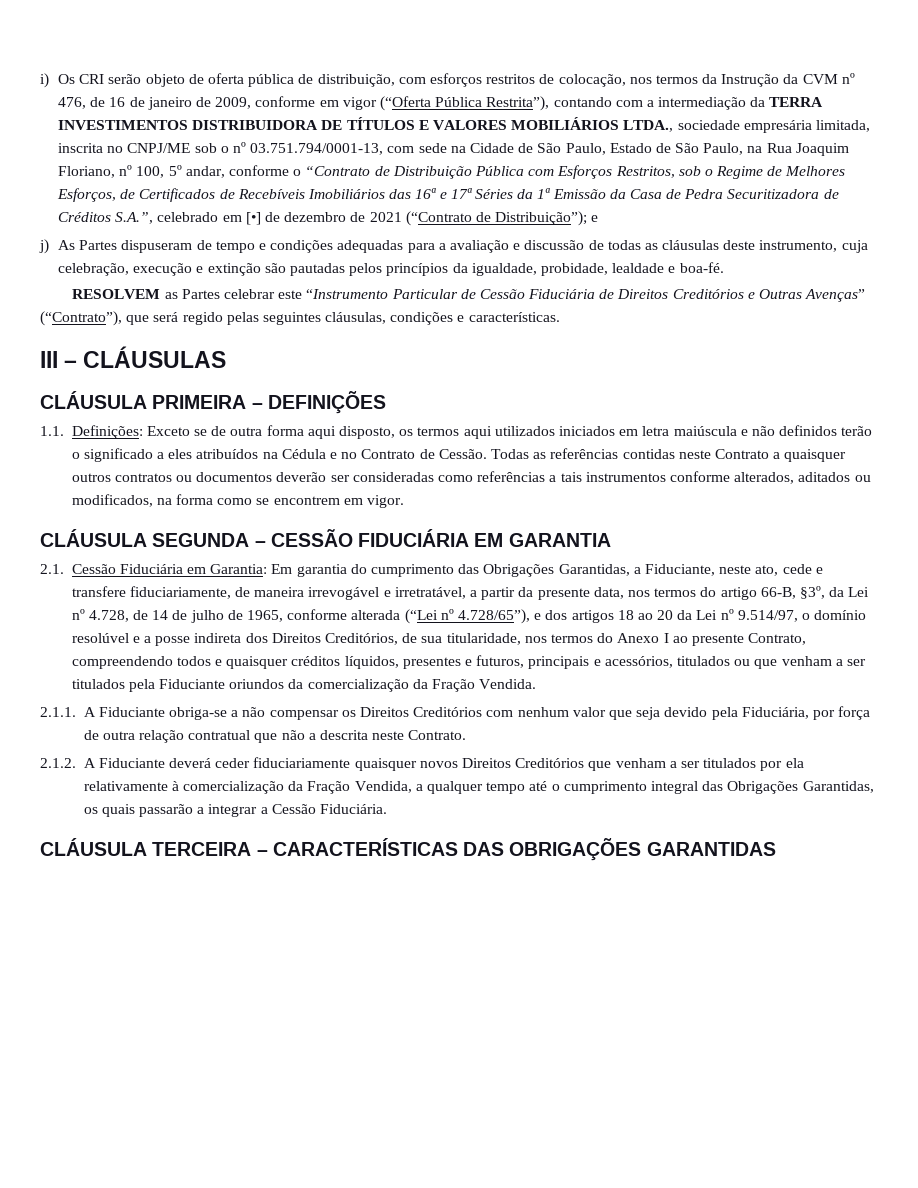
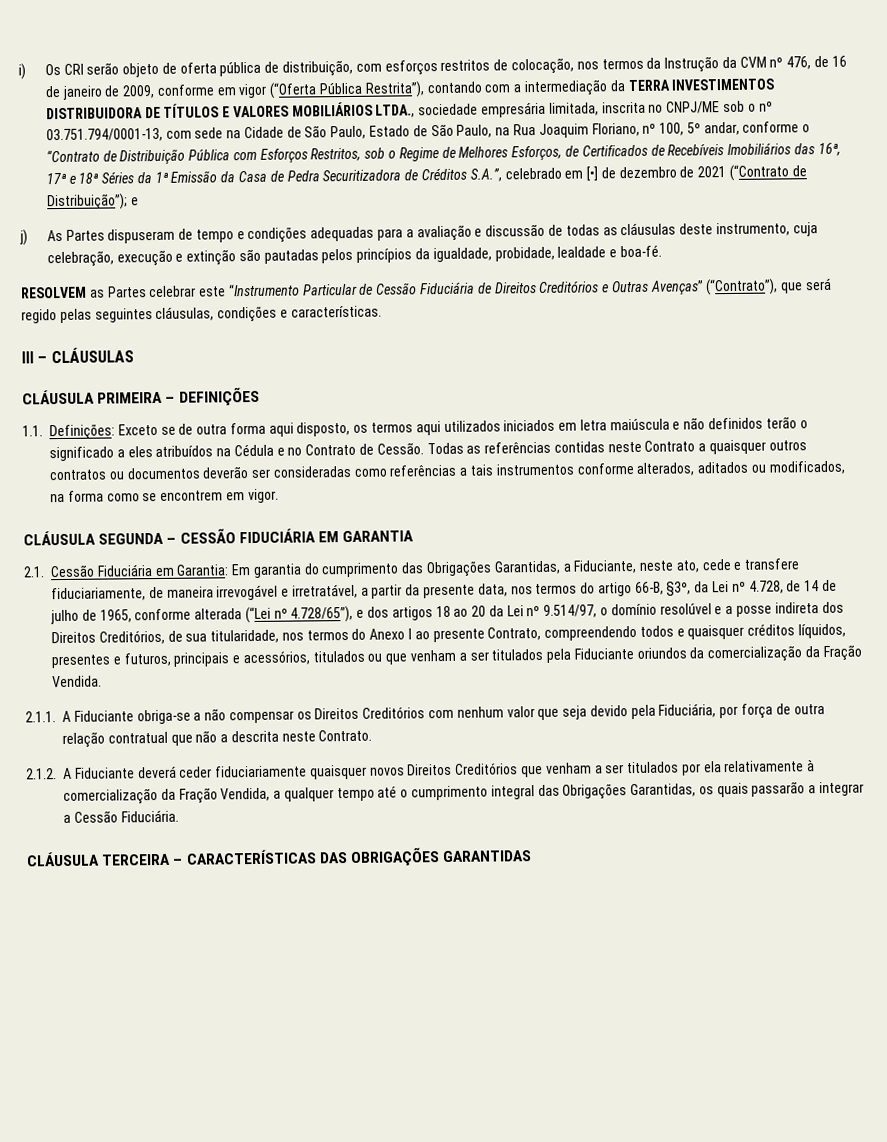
- i) Os CRI serão objeto de oferta pública de distribuição, com esforços restritos de colocação, nos termos da Instrução da CVM nº 476, de 16 de janeiro de 2009, conforme em vigor (“Oferta Pública Restrita”), contando com a intermediação da TERRA INVESTIMENTOS DISTRIBUIDORA DE TÍTULOS E VALORES MOBILIÁRIOS LTDA., sociedade empresária limitada, inscrita no CNPJ/ME sob o nº 03.751.794/0001-13, com sede na Cidade de São Paulo, Estado de São Paulo, na Rua Joaquim Floriano, nº 100, 5º andar, conforme o “Contrato de Distribuição Pública com Esforços Restritos, sob o Regime de Melhores Esforços, de Certificados de Recebíveis Imobiliários das 16ª e 17ª Séries da 1ª Emissão da Casa de Pedra Securitizadora de Créditos S.A.”, celebrado em [•] de dezembro de 2021 (“Contrato de Distribuição”);
+ i) Os CRI serão objeto de oferta pública de distribuição, com esforços restritos de colocação, nos termos da Instrução da CVM nº 476, de 16 de janeiro de 2009, conforme em vigor (“Oferta Pública Restrita”), contando com a intermediação da TERRA INVESTIMENTOS DISTRIBUIDORA DE TÍTULOS E VALORES MOBILIÁRIOS LTDA., sociedade empresária limitada, inscrita no CNPJ/ME sob o nº 03.751.794/0001-13, com sede na Cidade de São Paulo, Estado de São Paulo, na Rua Joaquim Floriano, nº 100, 5º andar, conforme o “Contrato de Distribuição Pública com Esforços Restritos, sob o Regime de Melhores Esforços, de Certificados de Recebíveis Imobiliários das 16ª, 17ª e 18ª Séries da 1ª Emissão da Casa de Pedra Securitizadora de Créditos S.A.”, celebrado em [•] de dezembro de 2021 (“Contrato de Distribuição”);

